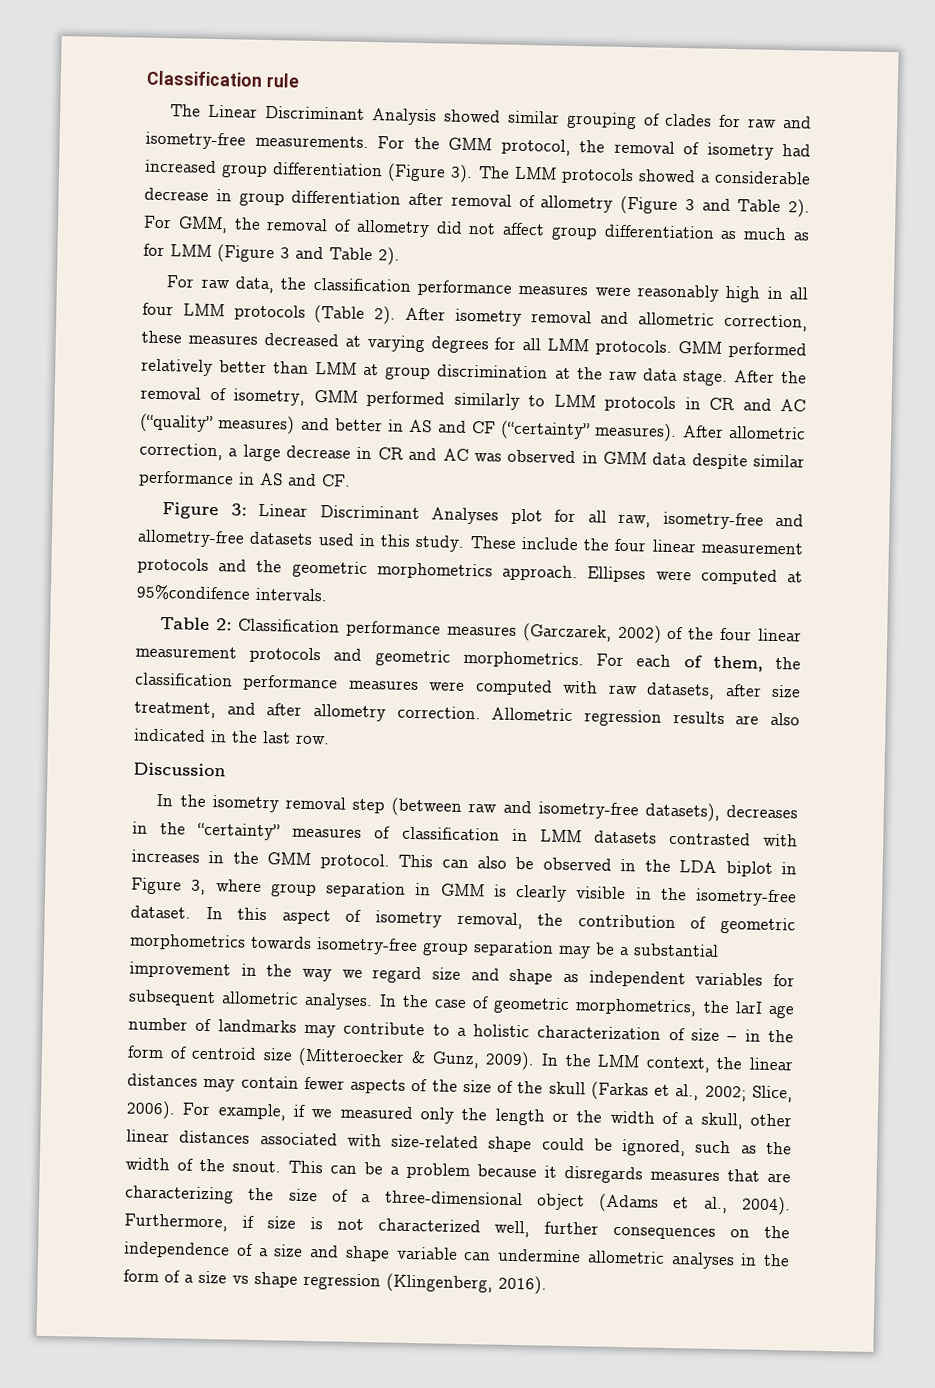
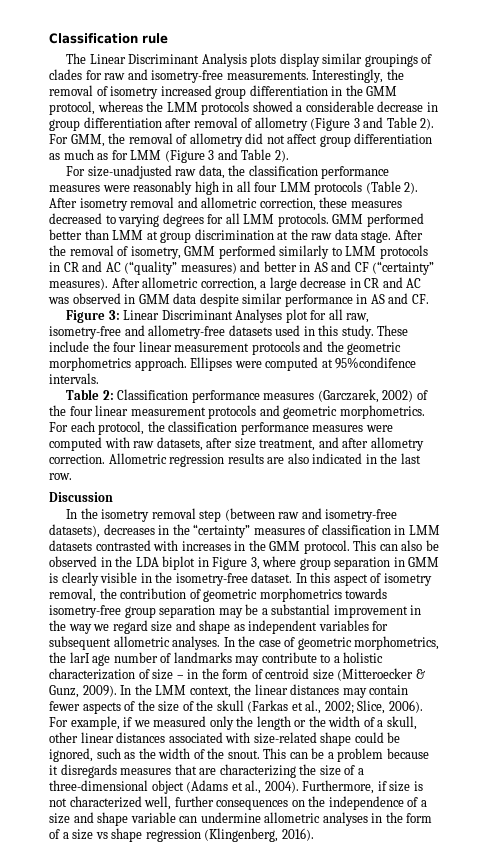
- The Linear Discriminant Analysis showed similar grouping of clades for raw and isometry-free measurements.
+ The Linear Discriminant Analysis plots display similar groupings of clades for raw and isometry-free measurements.
- For the GMM protocol, the removal of isometry had increased group differentiation (Figure 3). The LMM protocols showed a considerable decrease in group differentiation after removal of allometry (Figure 3 and Table 2).
+ Interestingly, the removal of isometry increased group differentiation in the GMM protocol, whereas the LMM protocols showed a considerable decrease in group differentiation after removal of allometry (Figure 3 and Table 2).
- For raw data, the classification performance measures were reasonably high in all four LMM protocols (Table 2).
+ For size-unadjusted raw data, the classification performance measures were reasonably high in all four LMM protocols (Table 2).
- After isometry removal and allometric correction, these measures decreased at varying degrees for all LMM protocols.
+ After isometry removal and allometric correction, these measures decreased to varying degrees for all LMM protocols.
- GMM performed relatively better than LMM at group discrimination at the raw data stage.
+ GMM performed better than LMM at group discrimination at the raw data stage.
- For each of them, the classification performance measures were computed with raw datasets, after size treatment, and after allometry correction.
+ For each protocol, the classification performance measures were computed with raw datasets, after size treatment, and after allometry correction.

